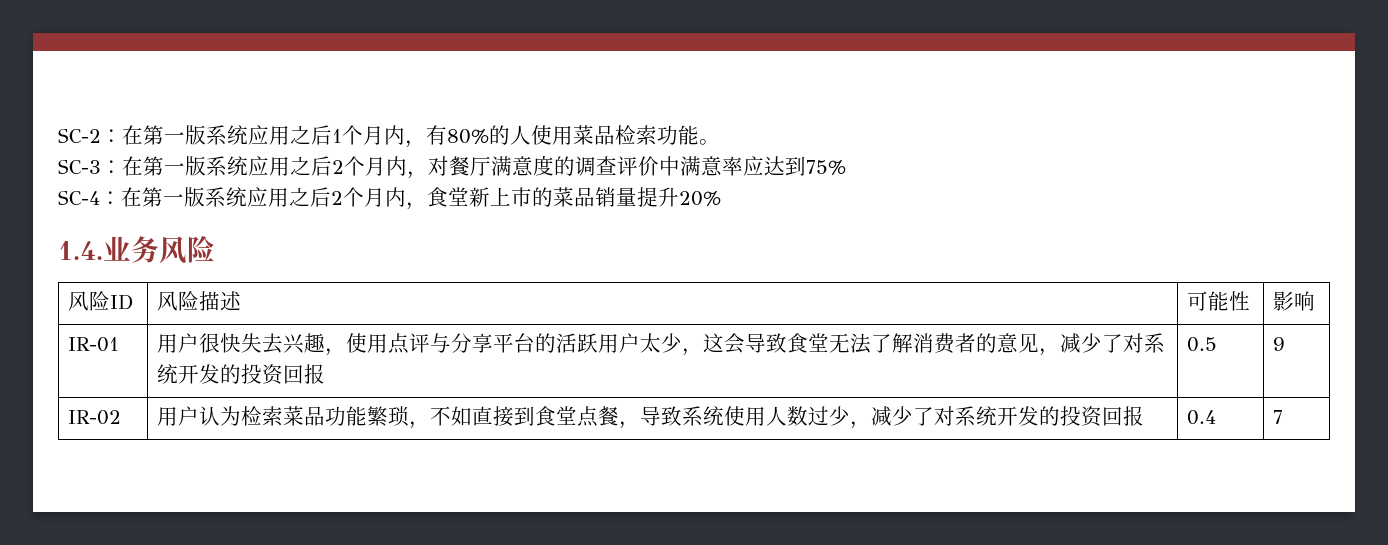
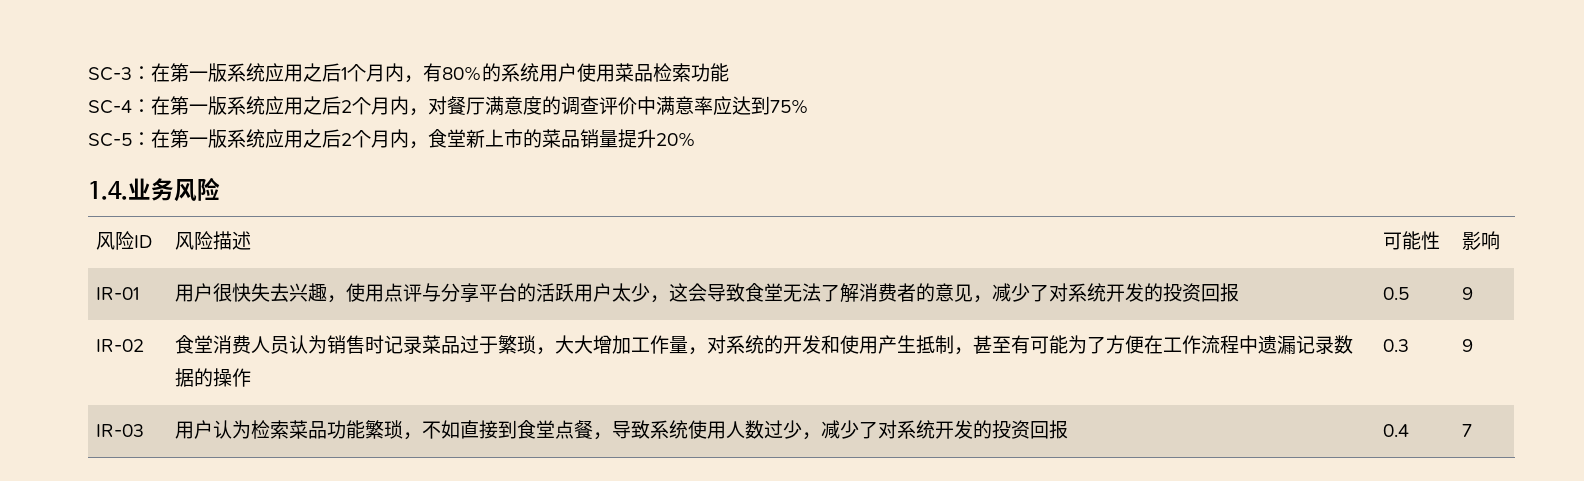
- SC-2：在第一版系统应用之后1个月内，有80%的人使用菜品检索功能。
- SC-3：在第一版系统应用之后2个月内，对餐厅满意度的调查评价中满意率应达到75%
+ SC-3：在第一版系统应用之后1个月内，有80%的系统用户使用菜品检索功能
+ SC-4：在第一版系统应用之后2个月内，对餐厅满意度的调查评价中满意率应达到75%
- SC-4：在第一版系统应用之后2个月内，食堂新上市的菜品销量提升20%
+ SC-5：在第一版系统应用之后2个月内，食堂新上市的菜品销量提升20%
- IR-02 | 用户认为检索菜品功能繁琐，不如直接到食堂点餐，导致系统使用人数过少，减少了对系统开发的投资回报 | 0.4 | 7
+ IR-02 | 食堂消费人员认为销售时记录菜品过于繁琐，大大增加工作量，对系统的开发和使用产生抵制，甚至有可能为了方便在工作流程中遗漏记录数据的操作 | 0.3 | 9
+ IR-03 | 用户认为检索菜品功能繁琐，不如直接到食堂点餐，导致系统使用人数过少，减少了对系统开发的投资回报 | 0.4 | 7

